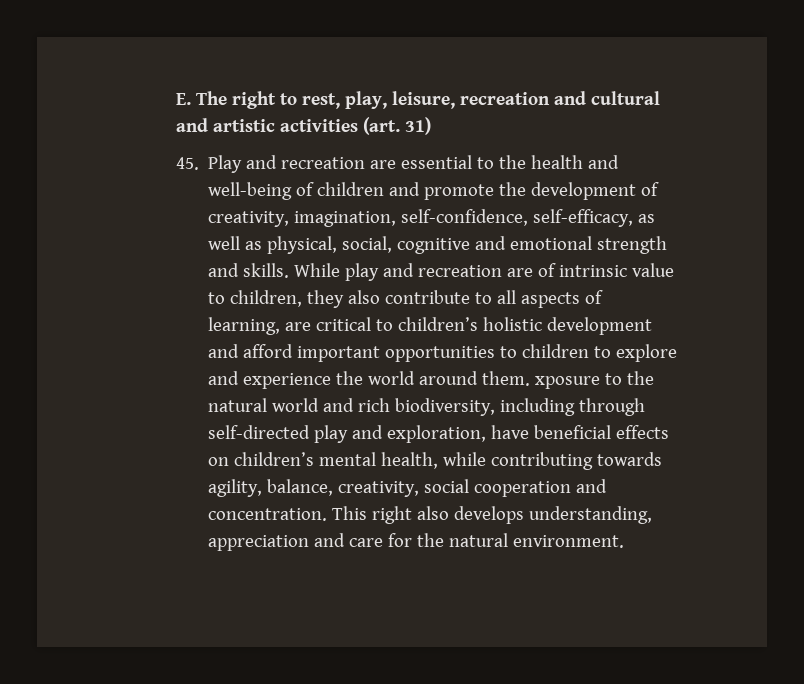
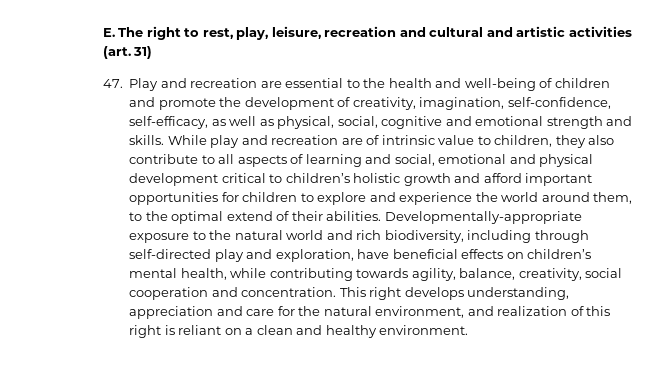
- 45. Play and recreation are essential to the health and well-being of children and promote the development of creativity, imagination, self-confidence, self-efficacy, as well as physical, social, cognitive and emotional strength and skills.
+ 47. Play and recreation are essential to the health and well-being of children and promote the development of creativity, imagination, self-confidence, self-efficacy, as well as physical, social, cognitive and emotional strength and skills.
- While play and recreation are of intrinsic value to children, they also contribute to all aspects of learning, are critical to children’s holistic development and afford important opportunities to children to explore and experience the world around them. xposure to the natural world and rich biodiversity, including through self-directed play and exploration, have beneficial effects on children’s mental health, while contributing towards agility, balance, creativity, social cooperation and concentration.
+ While play and recreation are of intrinsic value to children, they also contribute to all aspects of learning and social, emotional and physical development critical to children’s holistic growth and afford important opportunities for children to explore and experience the world around them, to the optimal extend of their abilities. Developmentally-appropriate exposure to the natural world and rich biodiversity, including through self-directed play and exploration, have beneficial effects on children’s mental health, while contributing towards agility, balance, creativity, social cooperation and concentration.
- This right also develops understanding, appreciation and care for the natural environment.
+ This right develops understanding, appreciation and care for the natural environment, and realization of this right is reliant on a clean and healthy environment.

